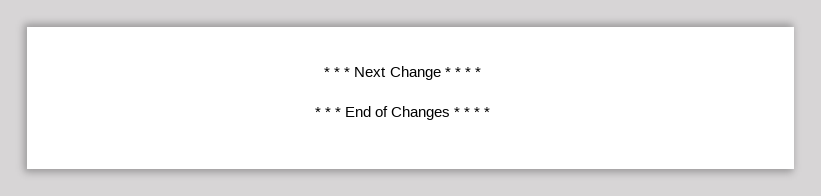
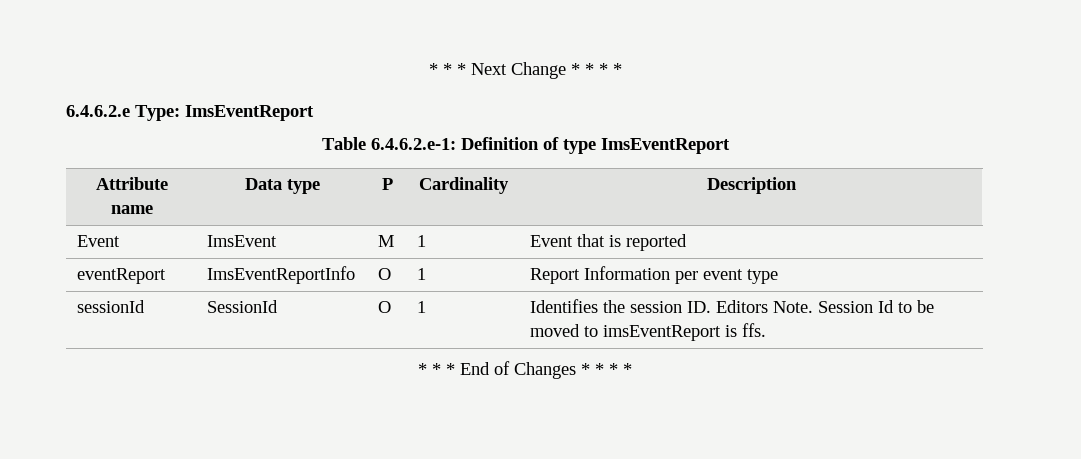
+ 6.4.6.2.e Type: ImsEventReport
+ Table 6.4.6.2.e-1: Definition of type ImsEventReport
+ Attribute name | Data type | P | Cardinality | Description
+ Event | ImsEvent | M | 1 | Event that is reported
+ eventReport | ImsEventReportInfo | O | 1 | Report Information per event type
+ sessionId | SessionId | O | 1 | Identifies the session ID. Editors Note. Session Id to be moved to imsEventReport is ffs.

